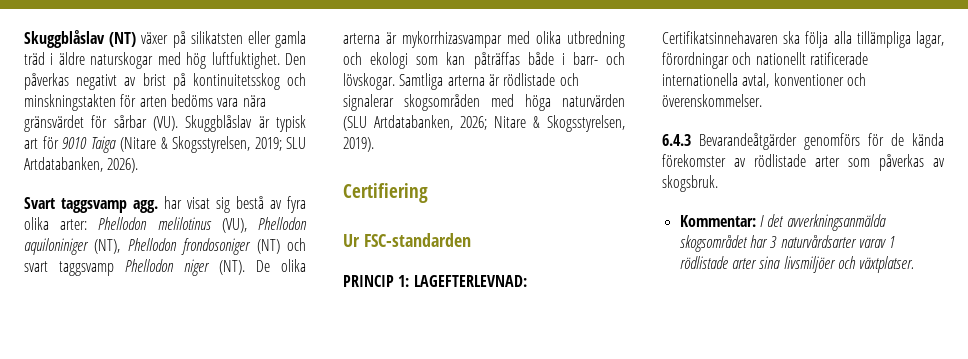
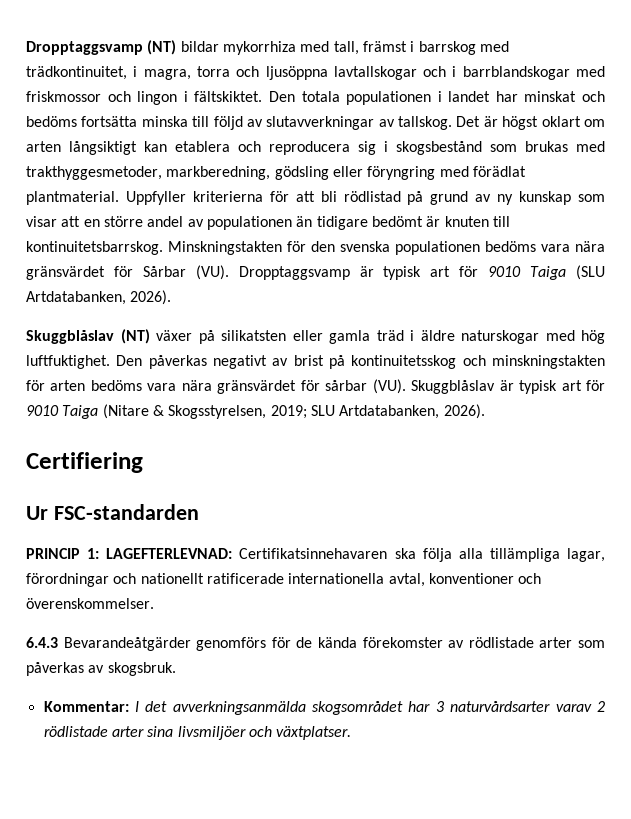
+ Dropptaggsvamp (NT) bildar mykorrhiza med tall, främst i barrskog med trädkontinuitet, i magra, torra och ljusöppna lavtallskogar och i barrblandskogar med friskmossor och lingon i fältskiktet. Den totala populationen i landet har minskat och bedöms fortsätta minska till följd av slutavverkningar av tallskog. Det är högst oklart om arten långsiktigt kan etablera och reproducera sig i skogsbestånd som brukas med trakthyggesmetoder, markberedning, gödsling eller föryngring med förädlat plantmaterial. Uppfyller kriterierna för att bli rödlistad på grund av ny kunskap som visar att en större andel av populationen än tidigare bedömt är knuten till kontinuitetsbarrskog. Minskningstakten för den svenska populationen bedöms vara nära gränsvärdet för Sårbar (VU). Dropptaggsvamp är typisk art för 9010 Taiga (SLU Artdatabanken, 2026).
- Svart taggsvamp agg. har visat sig bestå av fyra olika arter: Phellodon melilotinus (VU), Phellodon aquiloniniger (NT), Phellodon frondosoniger (NT) och svart taggsvamp Phellodon niger (NT). De olika arterna är mykorrhizasvampar med olika utbredning och ekologi som kan påträffas både i barr- och lövskogar. Samtliga arterna är rödlistade och signalerar skogsområden med höga naturvärden (SLU Artdatabanken, 2026; Nitare & Skogsstyrelsen, 2019).
- Kommentar: I det avverkningsanmälda skogsområdet har 3 naturvårdsarter varav 1 rödlistade arter sina livsmiljöer och växtplatser.
+ Kommentar: I det avverkningsanmälda skogsområdet har 3 naturvårdsarter varav 2 rödlistade arter sina livsmiljöer och växtplatser.

